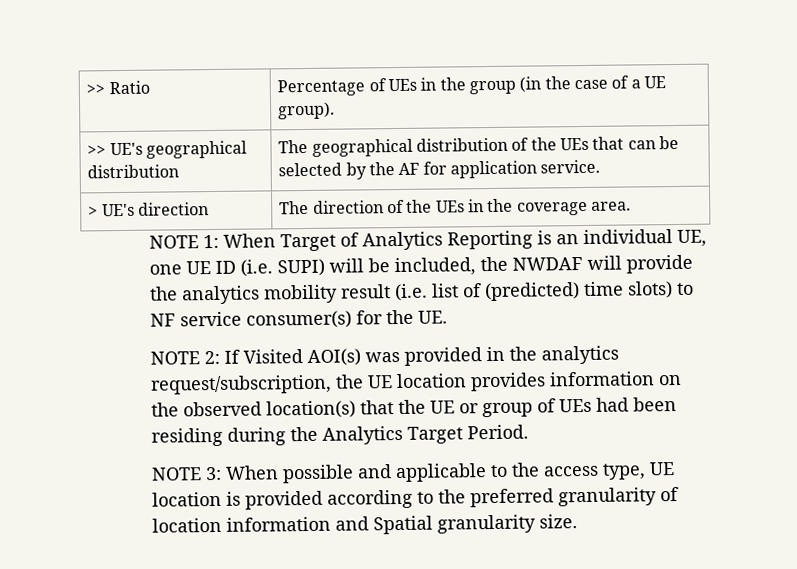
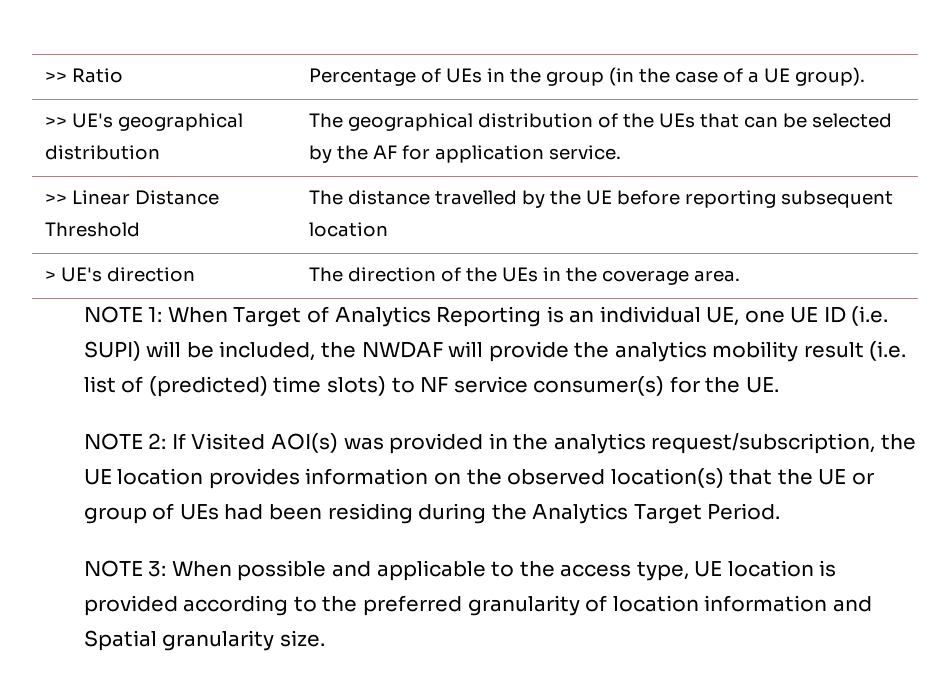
+ >> Linear Distance Threshold | The distance travelled by the UE before reporting subsequent location

